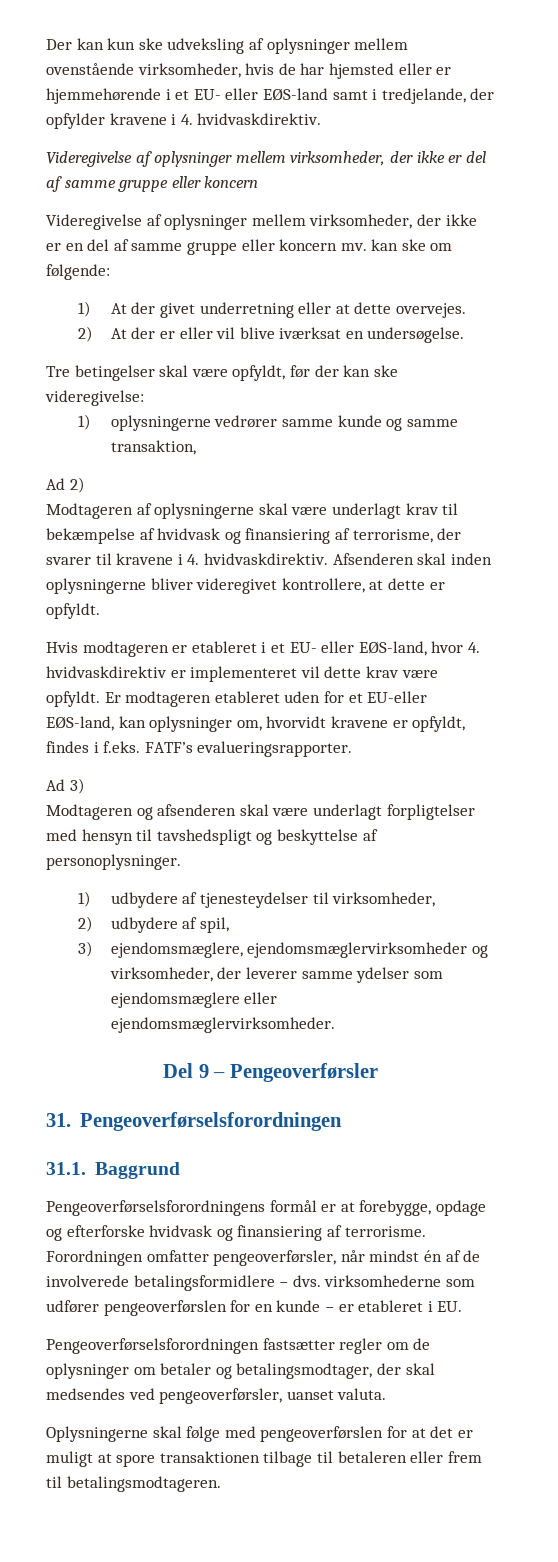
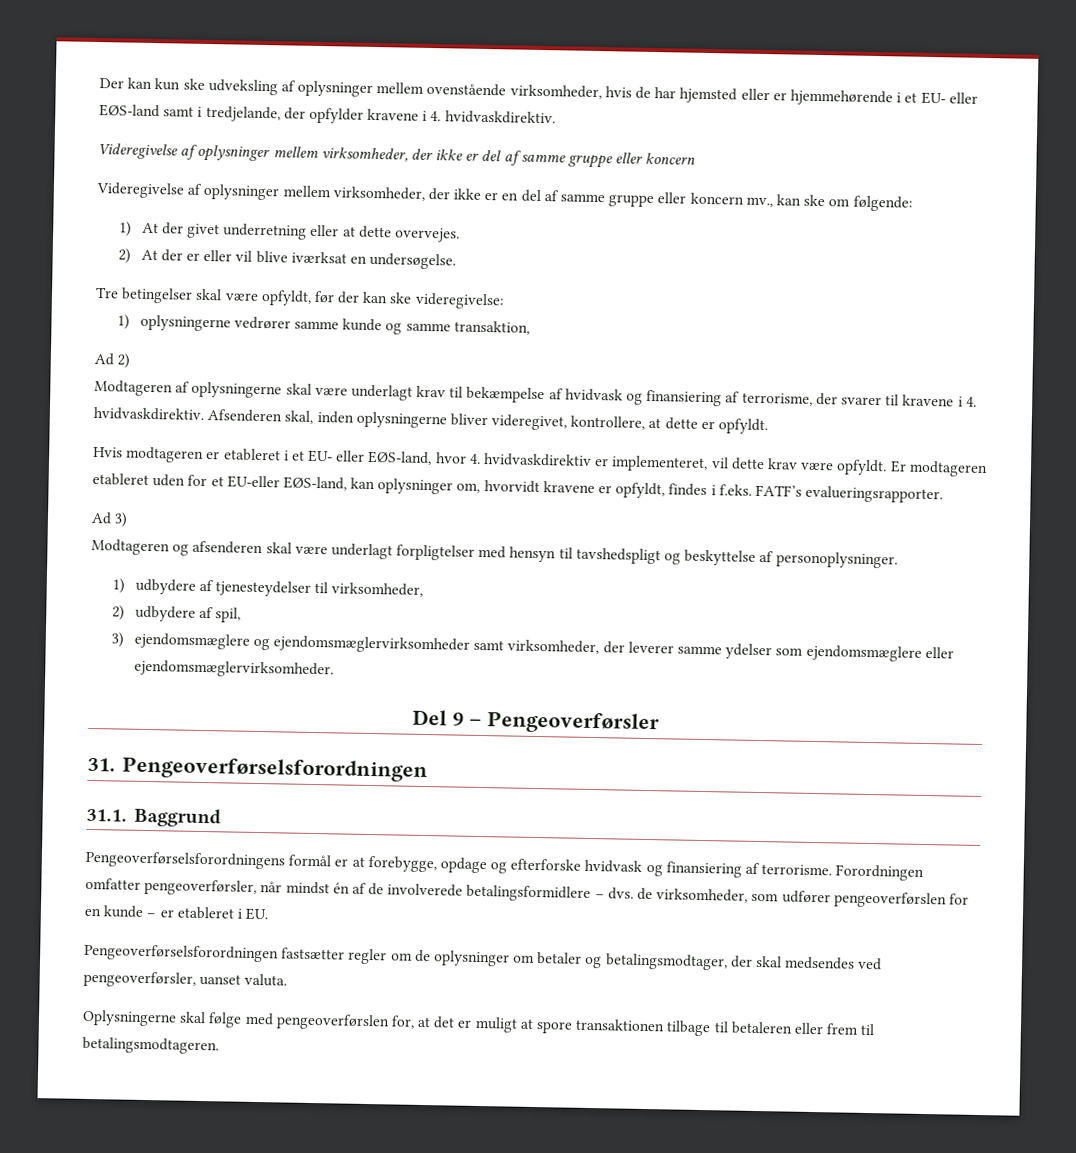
- Videregivelse af oplysninger mellem virksomheder, der ikke er en del af samme gruppe eller koncern mv. kan ske om følgende:
+ Videregivelse af oplysninger mellem virksomheder, der ikke er en del af samme gruppe eller koncern mv., kan ske om følgende:
- Afsenderen skal inden oplysningerne bliver videregivet kontrollere, at dette er opfyldt.
+ Afsenderen skal, inden oplysningerne bliver videregivet, kontrollere, at dette er opfyldt.
- Hvis modtageren er etableret i et EU- eller EØS-land, hvor 4. hvidvaskdirektiv er implementeret vil dette krav være opfyldt.
+ Hvis modtageren er etableret i et EU- eller EØS-land, hvor 4. hvidvaskdirektiv er implementeret, vil dette krav være opfyldt.
- 3) ejendomsmæglere, ejendomsmæglervirksomheder og virksomheder, der leverer samme ydelser som ejendomsmæglere eller ejendomsmæglervirksomheder.
+ 3) ejendomsmæglere og ejendomsmæglervirksomheder samt virksomheder, der leverer samme ydelser som ejendomsmæglere eller ejendomsmæglervirksomheder.
- Forordningen omfatter pengeoverførsler, når mindst én af de involverede betalingsformidlere − dvs. virksomhederne som udfører pengeoverførslen for en kunde − er etableret i EU.
+ Forordningen omfatter pengeoverførsler, når mindst én af de involverede betalingsformidlere − dvs. de virksomheder, som udfører pengeoverførslen for en kunde − er etableret i EU.
- Oplysningerne skal følge med pengeoverførslen for at det er muligt at spore transaktionen tilbage til betaleren eller frem til betalingsmodtageren.
+ Oplysningerne skal følge med pengeoverførslen for, at det er muligt at spore transaktionen tilbage til betaleren eller frem til betalingsmodtageren.

